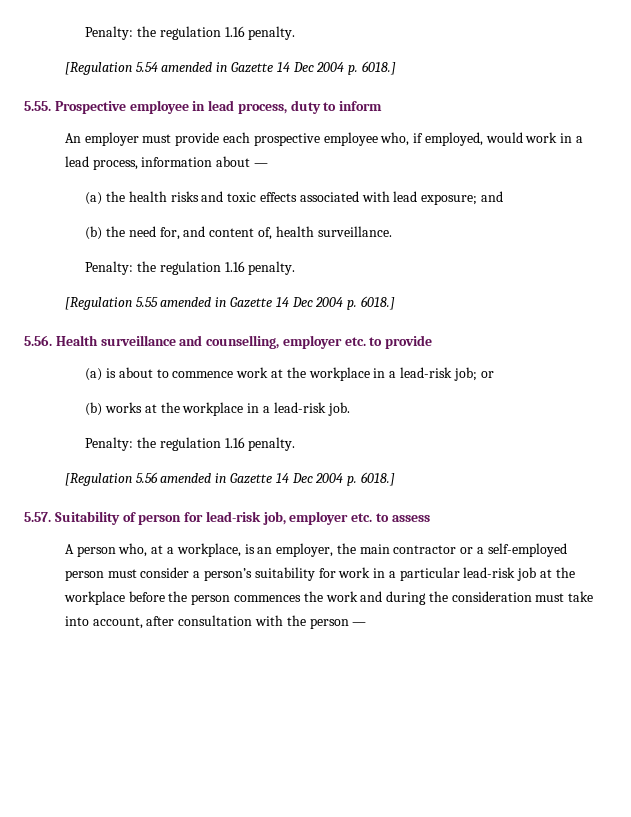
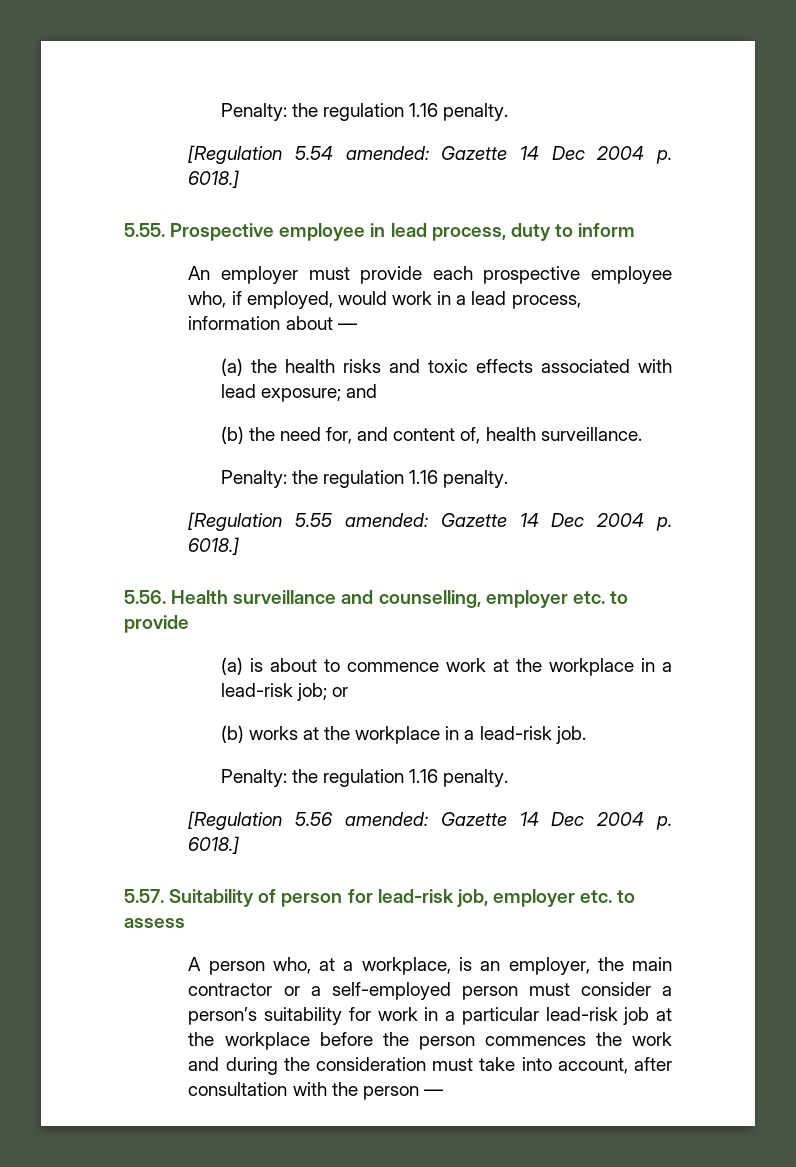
- [Regulation 5.54 amended in Gazette 14 Dec 2004 p. 6018.]
+ [Regulation 5.54 amended: Gazette 14 Dec 2004 p. 6018.]
- [Regulation 5.55 amended in Gazette 14 Dec 2004 p. 6018.]
+ [Regulation 5.55 amended: Gazette 14 Dec 2004 p. 6018.]
- [Regulation 5.56 amended in Gazette 14 Dec 2004 p. 6018.]
+ [Regulation 5.56 amended: Gazette 14 Dec 2004 p. 6018.]

